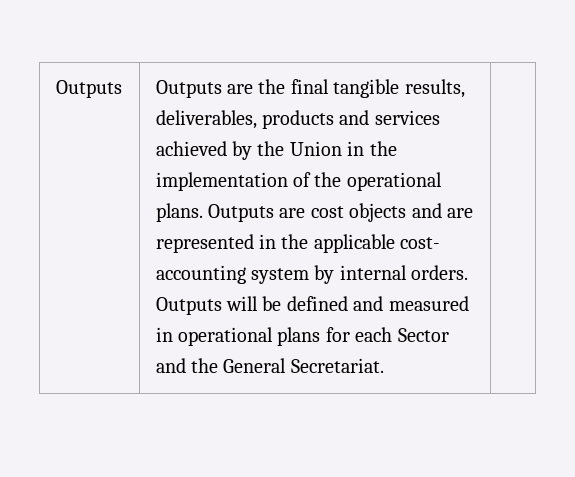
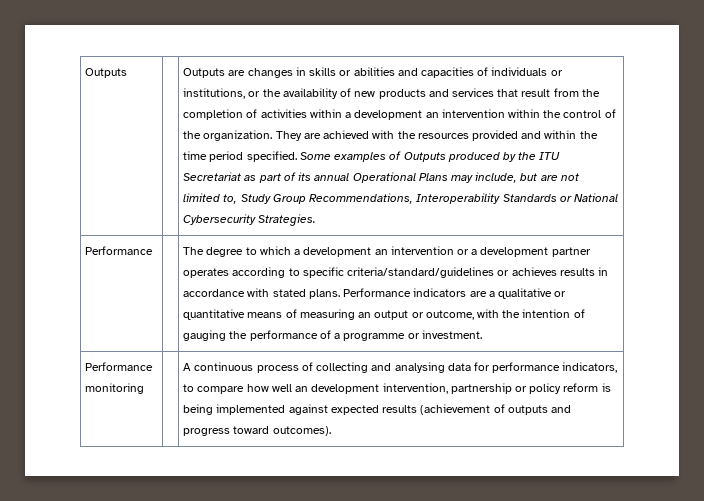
- Outputs are the final tangible results, deliverables, products and services achieved by the Union in the implementation of the operational plans. Outputs are cost objects and are represented in the applicable cost- accounting system by internal orders. Outputs will be defined and measured in operational plans for each Sector and the General Secretariat.
+ Outputs are changes in skills or abilities and capacities of individuals or institutions, or the availability of new products and services that result from the completion of activities within a development an intervention within the control of the organization. They are achieved with the resources provided and within the time period specified. Some examples of Outputs produced by the ITU Secretariat as part of its annual Operational Plans may include, but are not limited to, Study Group Recommendations, Interoperability Standards or National Cybersecurity Strategies.
+ Performance | | The degree to which a development an intervention or a development partner operates according to specific criteria/standard/guidelines or achieves results in accordance with stated plans. Performance indicators are a qualitative or quantitative means of measuring an output or outcome, with the intention of gauging the performance of a programme or investment.
+ Performance monitoring | | A continuous process of collecting and analysing data for performance indicators, to compare how well an development intervention, partnership or policy reform is being implemented against expected results (achievement of outputs and progress toward outcomes).

